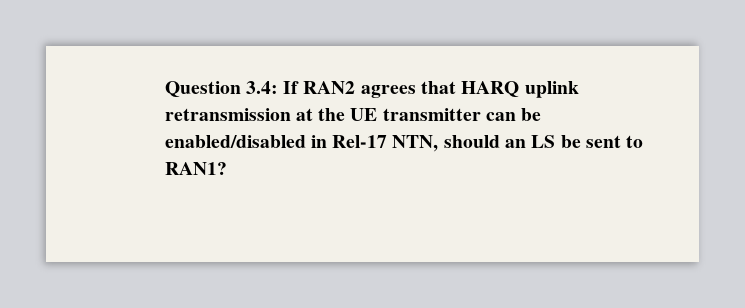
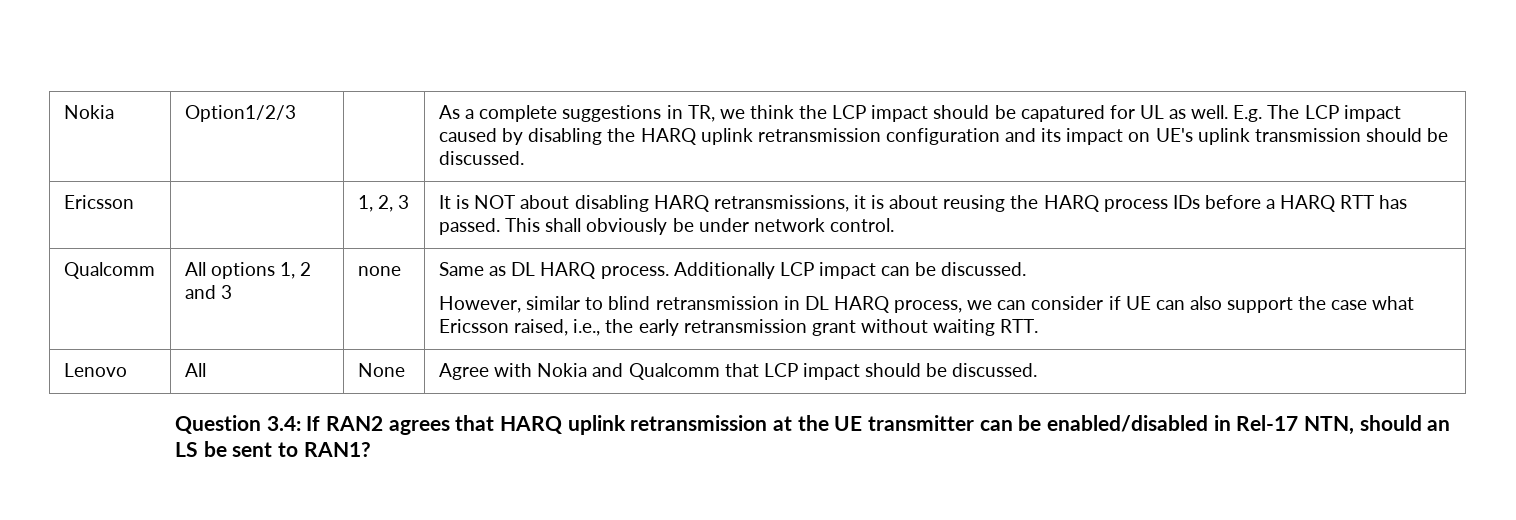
+ Nokia | Option1/2/3 | | As a complete suggestions in TR, we think the LCP impact should be capatured for UL as well. E.g. The LCP impact caused by disabling the HARQ uplink retransmission configuration and its impact on UE's uplink transmission should be discussed.
+ Ericsson | | 1, 2, 3 | It is NOT about disabling HARQ retransmissions, it is about reusing the HARQ process IDs before a HARQ RTT has passed. This shall obviously be under network control.
+ Qualcomm | All options 1, 2 and 3 | none | Same as DL HARQ process. Additionally LCP impact can be discussed.
+ However, similar to blind retransmission in DL HARQ process, we can consider if UE can also support the case what Ericsson raised, i.e., the early retransmission grant without waiting RTT.
+ Lenovo | All | None | Agree with Nokia and Qualcomm that LCP impact should be discussed.

